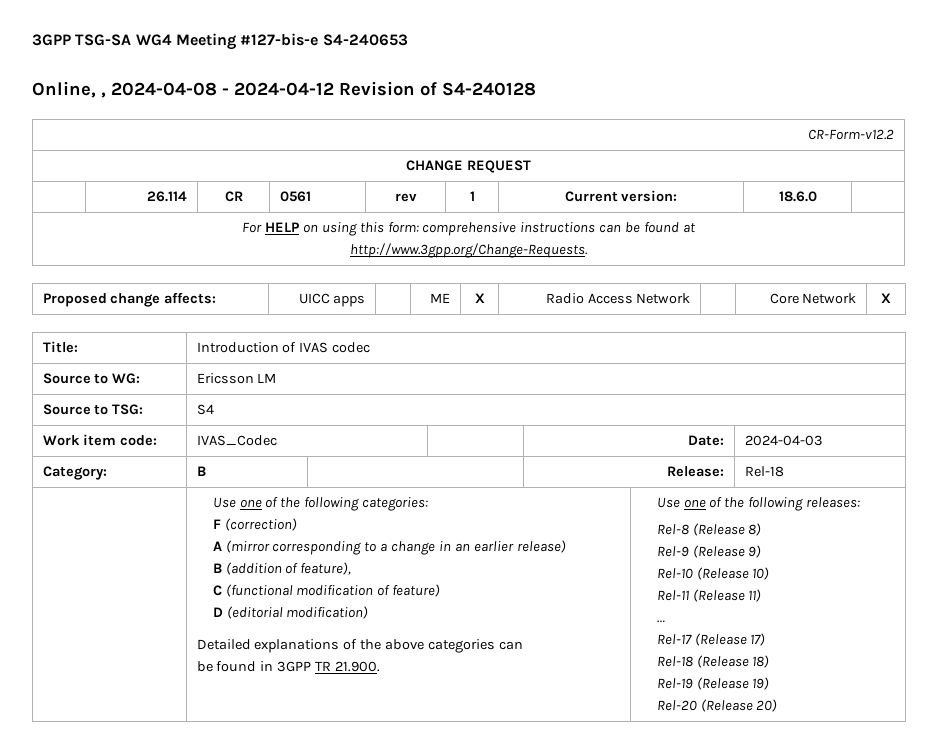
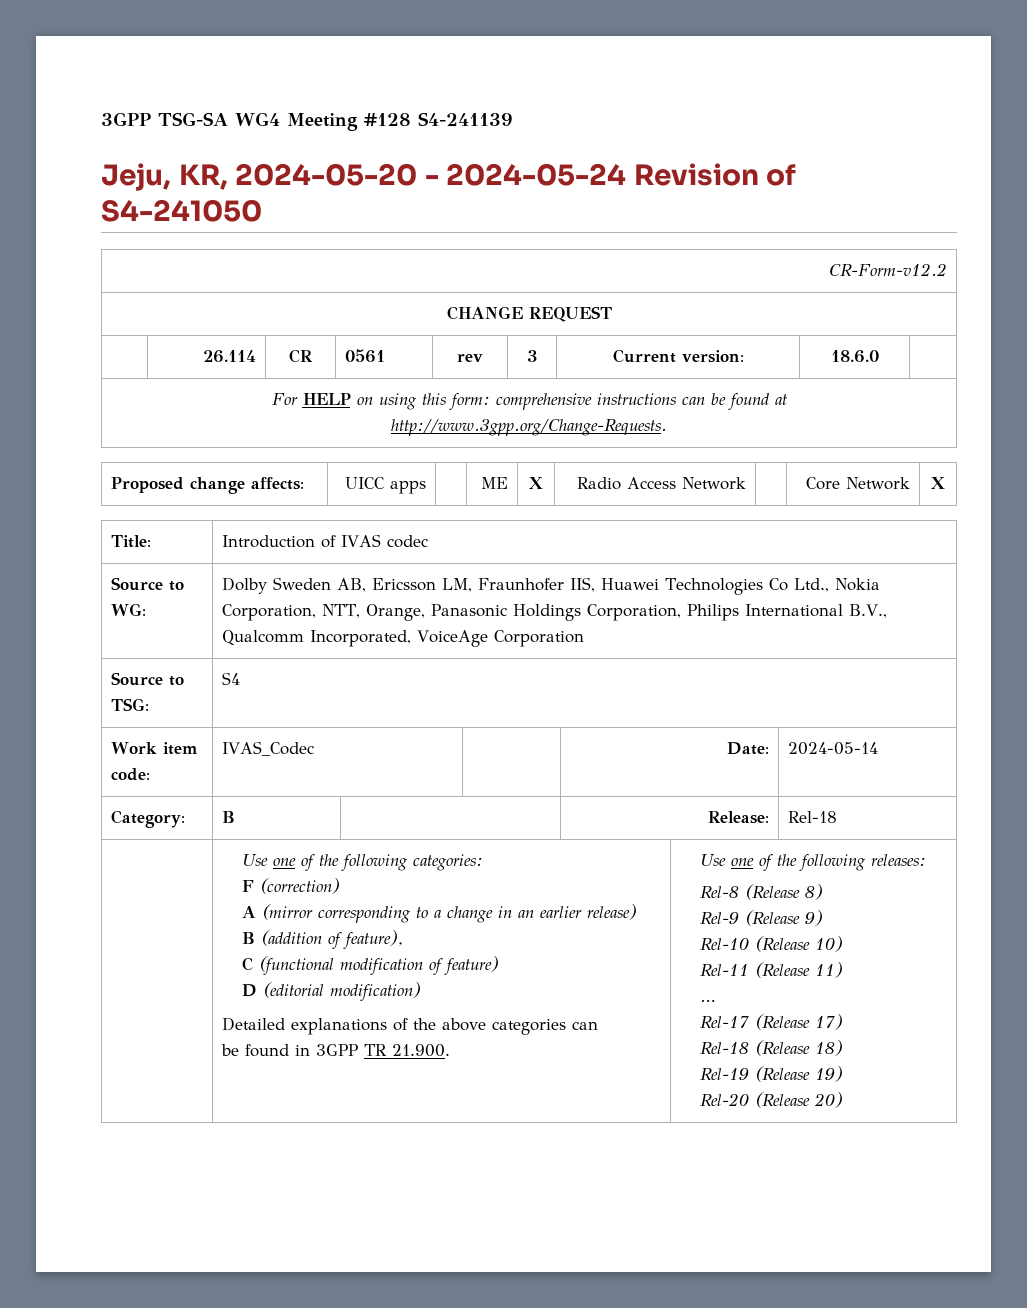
- 3GPP TSG-SA WG4 Meeting #127-bis-e S4-240653
- Online, , 2024-04-08 - 2024-04-12 Revision of S4-240128
+ 3GPP TSG-SA WG4 Meeting #128 S4-241139
+ Jeju, KR, 2024-05-20 - 2024-05-24 Revision of S4-241050
- | 26.114 | CR | 0561 | rev | 1 | Current version: | 18.6.0 |
+ | 26.114 | CR | 0561 | rev | 3 | Current version: | 18.6.0 |
- Source to WG: | Ericsson LM
+ Source to WG: | Dolby Sweden AB, Ericsson LM, Fraunhofer IIS, Huawei Technologies Co Ltd., Nokia Corporation, NTT, Orange, Panasonic Holdings Corporation, Philips International B.V., Qualcomm Incorporated, VoiceAge Corporation
- Work item code: | IVAS_Codec | | Date: | 2024-04-03
+ Work item code: | IVAS_Codec | | Date: | 2024-05-14

